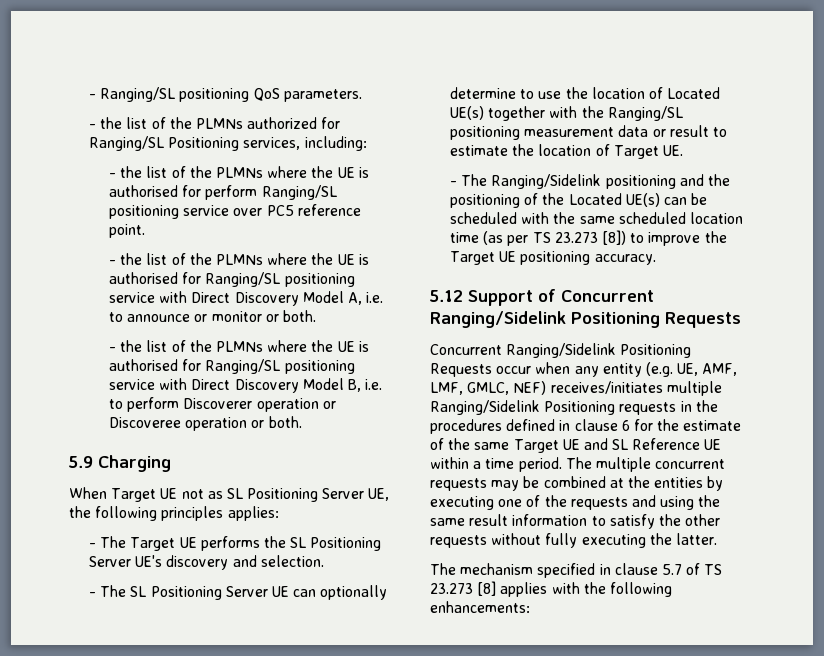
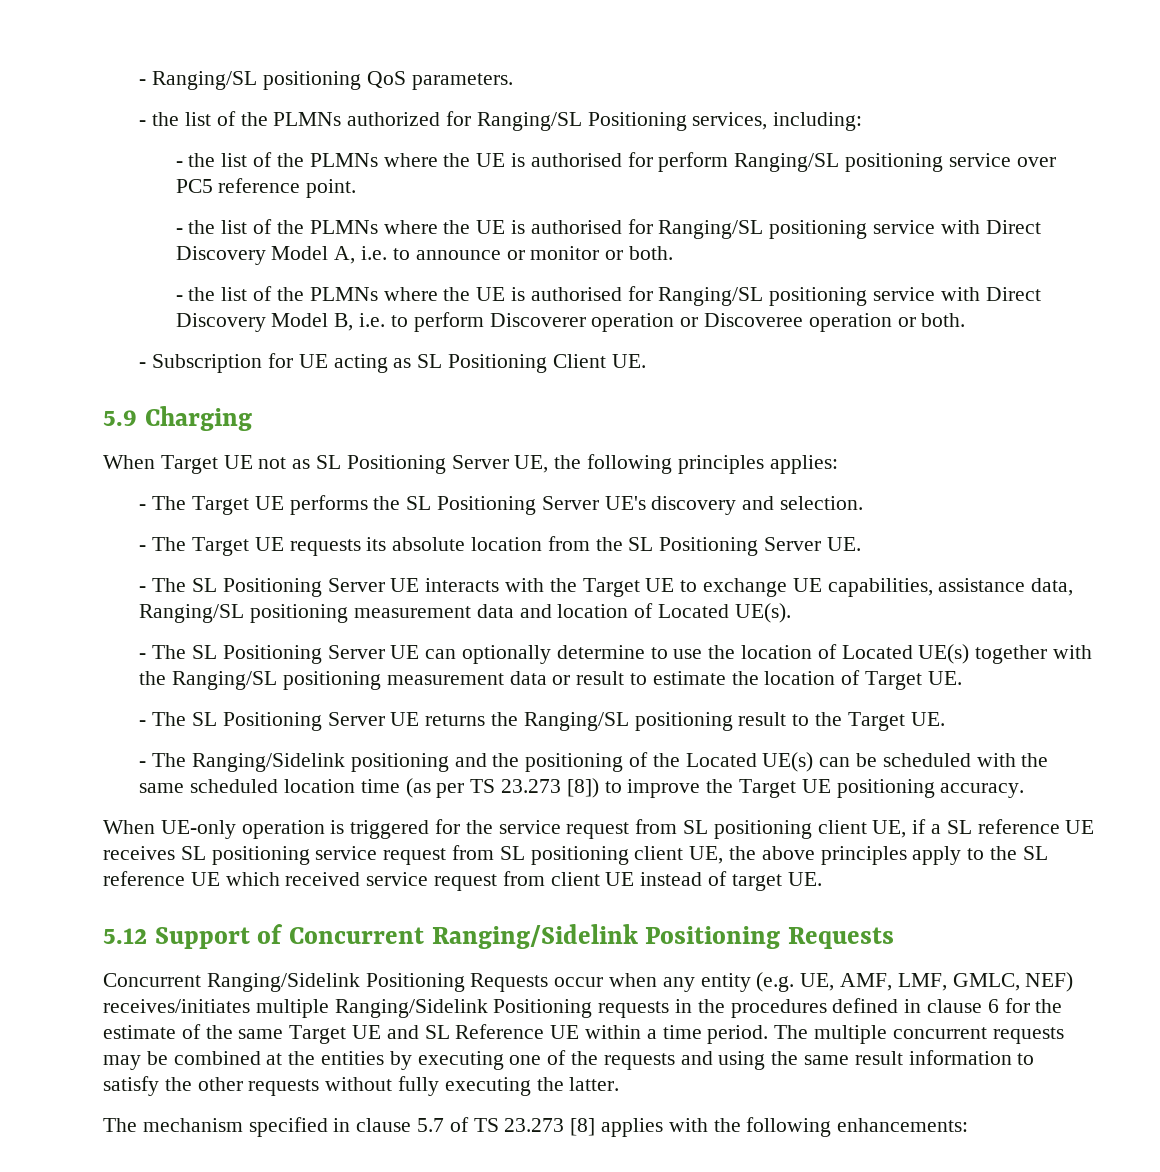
+ - Subscription for UE acting as SL Positioning Client UE.
+ - The Target UE requests its absolute location from the SL Positioning Server UE.
+ - The SL Positioning Server UE interacts with the Target UE to exchange UE capabilities, assistance data, Ranging/SL positioning measurement data and location of Located UE(s).
+ - The SL Positioning Server UE returns the Ranging/SL positioning result to the Target UE.
+ When UE-only operation is triggered for the service request from SL positioning client UE, if a SL reference UE receives SL positioning service request from SL positioning client UE, the above principles apply to the SL reference UE which received service request from client UE instead of target UE.

